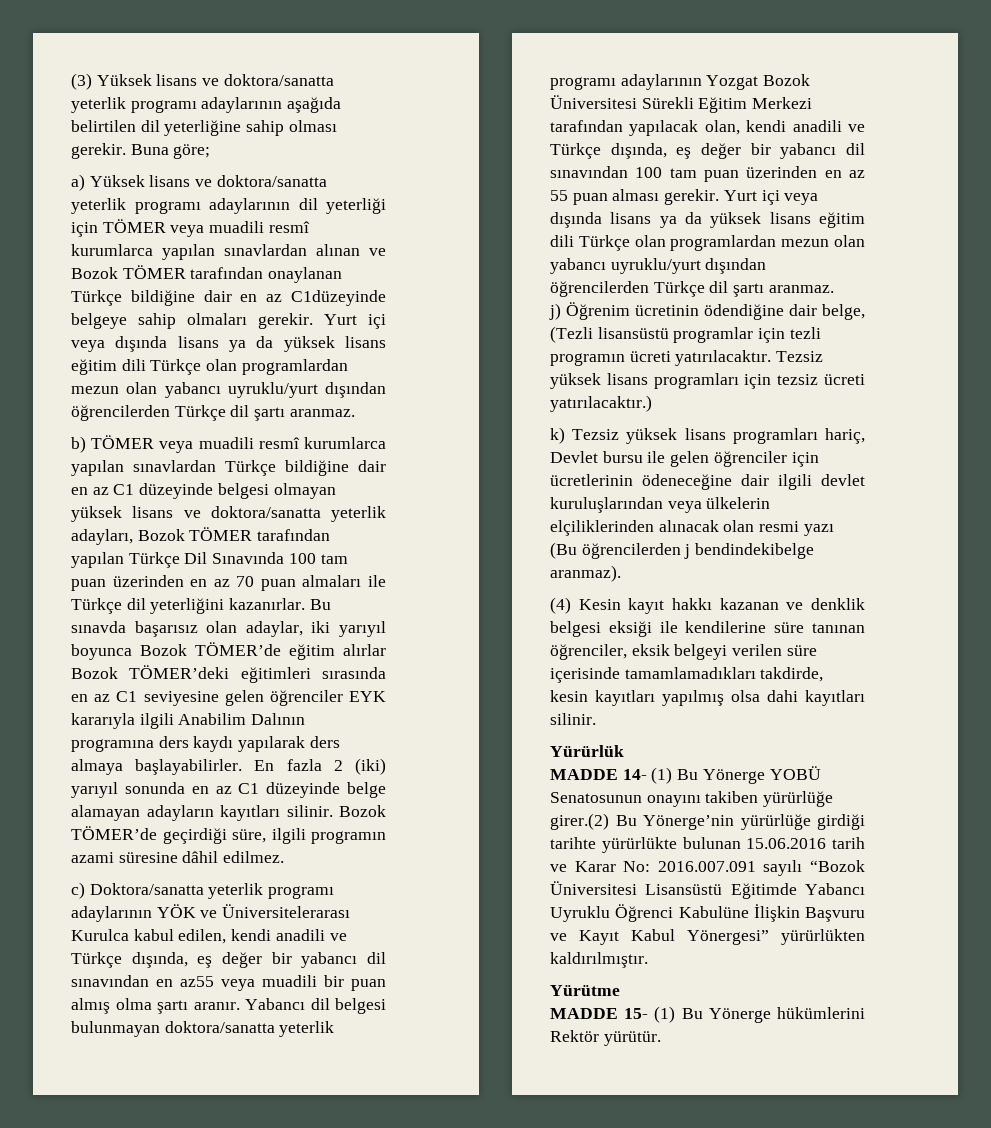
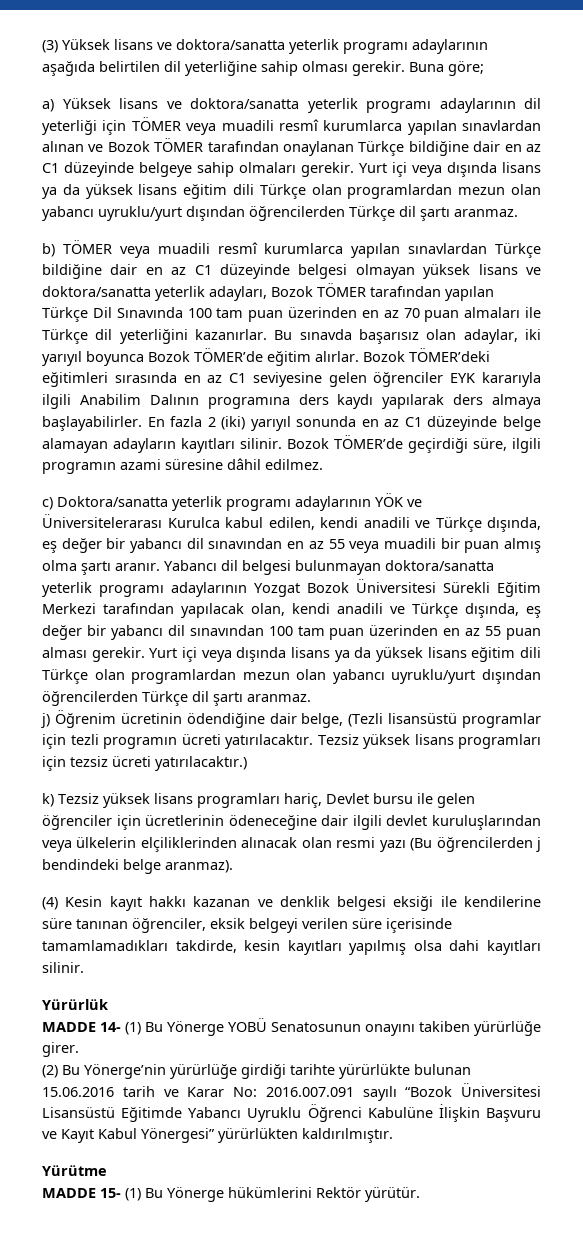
- a) Yüksek lisans ve doktora/sanatta yeterlik programı adaylarının dil yeterliği için TÖMER veya muadili resmî kurumlarca yapılan sınavlardan alınan ve Bozok TÖMER tarafından onaylanan Türkçe bildiğine dair en az C1düzeyinde belgeye sahip olmaları gerekir.
+ a) Yüksek lisans ve doktora/sanatta yeterlik programı adaylarının dil yeterliği için TÖMER veya muadili resmî kurumlarca yapılan sınavlardan alınan ve Bozok TÖMER tarafından onaylanan Türkçe bildiğine dair en az C1 düzeyinde belgeye sahip olmaları gerekir.
- Bu sınavda başarısız olan adaylar, iki yarıyıl boyunca Bozok TÖMER’de eğitim alırlar Bozok TÖMER’deki eğitimleri sırasında en az C1 seviyesine gelen öğrenciler EYK kararıyla ilgili Anabilim Dalının programına ders kaydı yapılarak ders almaya başlayabilirler.
+ Bu sınavda başarısız olan adaylar, iki yarıyıl boyunca Bozok TÖMER’de eğitim alırlar. Bozok TÖMER’deki eğitimleri sırasında en az C1 seviyesine gelen öğrenciler EYK kararıyla ilgili Anabilim Dalının programına ders kaydı yapılarak ders almaya başlayabilirler.
- c) Doktora/sanatta yeterlik programı adaylarının YÖK ve Üniversitelerarası Kurulca kabul edilen, kendi anadili ve Türkçe dışında, eş değer bir yabancı dil sınavından en az55 veya muadili bir puan almış olma şartı aranır.
+ c) Doktora/sanatta yeterlik programı adaylarının YÖK ve Üniversitelerarası Kurulca kabul edilen, kendi anadili ve Türkçe dışında, eş değer bir yabancı dil sınavından en az 55 veya muadili bir puan almış olma şartı aranır.
- k) Tezsiz yüksek lisans programları hariç, Devlet bursu ile gelen öğrenciler için ücretlerinin ödeneceğine dair ilgili devlet kuruluşlarından veya ülkelerin elçiliklerinden alınacak olan resmi yazı (Bu öğrencilerden j bendindekibelge aranmaz).
+ k) Tezsiz yüksek lisans programları hariç, Devlet bursu ile gelen öğrenciler için ücretlerinin ödeneceğine dair ilgili devlet kuruluşlarından veya ülkelerin elçiliklerinden alınacak olan resmi yazı (Bu öğrencilerden j bendindeki belge aranmaz).
- MADDE 14- (1) Bu Yönerge YOBÜ Senatosunun onayını takiben yürürlüğe girer.(2) Bu Yönerge’nin yürürlüğe girdiği tarihte yürürlükte bulunan 15.06.2016 tarih ve Karar No: 2016.007.091 sayılı “Bozok Üniversitesi Lisansüstü Eğitimde Yabancı Uyruklu Öğrenci Kabulüne İlişkin Başvuru ve Kayıt Kabul Yönergesi” yürürlükten kaldırılmıştır.
+ MADDE 14- (1) Bu Yönerge YOBÜ Senatosunun onayını takiben yürürlüğe girer.
+ (2) Bu Yönerge’nin yürürlüğe girdiği tarihte yürürlükte bulunan 15.06.2016 tarih ve Karar No: 2016.007.091 sayılı “Bozok Üniversitesi Lisansüstü Eğitimde Yabancı Uyruklu Öğrenci Kabulüne İlişkin Başvuru ve Kayıt Kabul Yönergesi” yürürlükten kaldırılmıştır.

